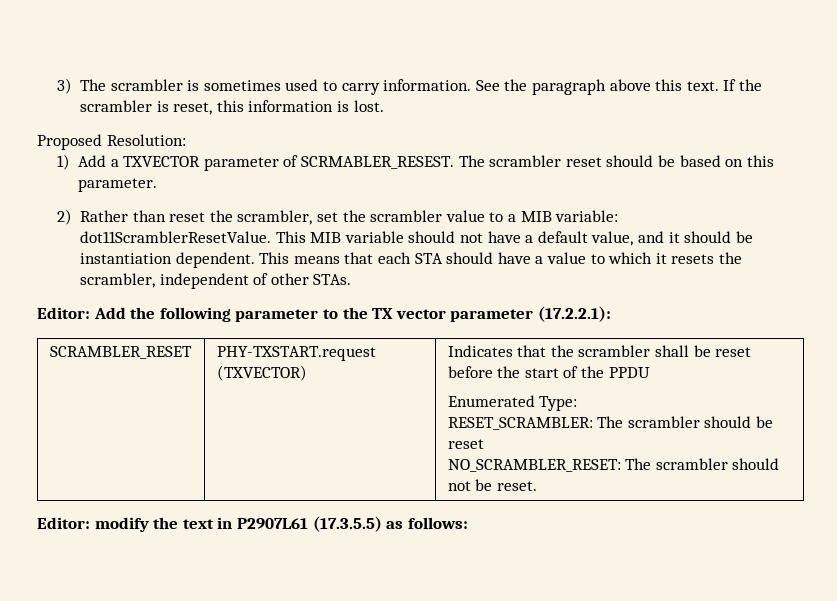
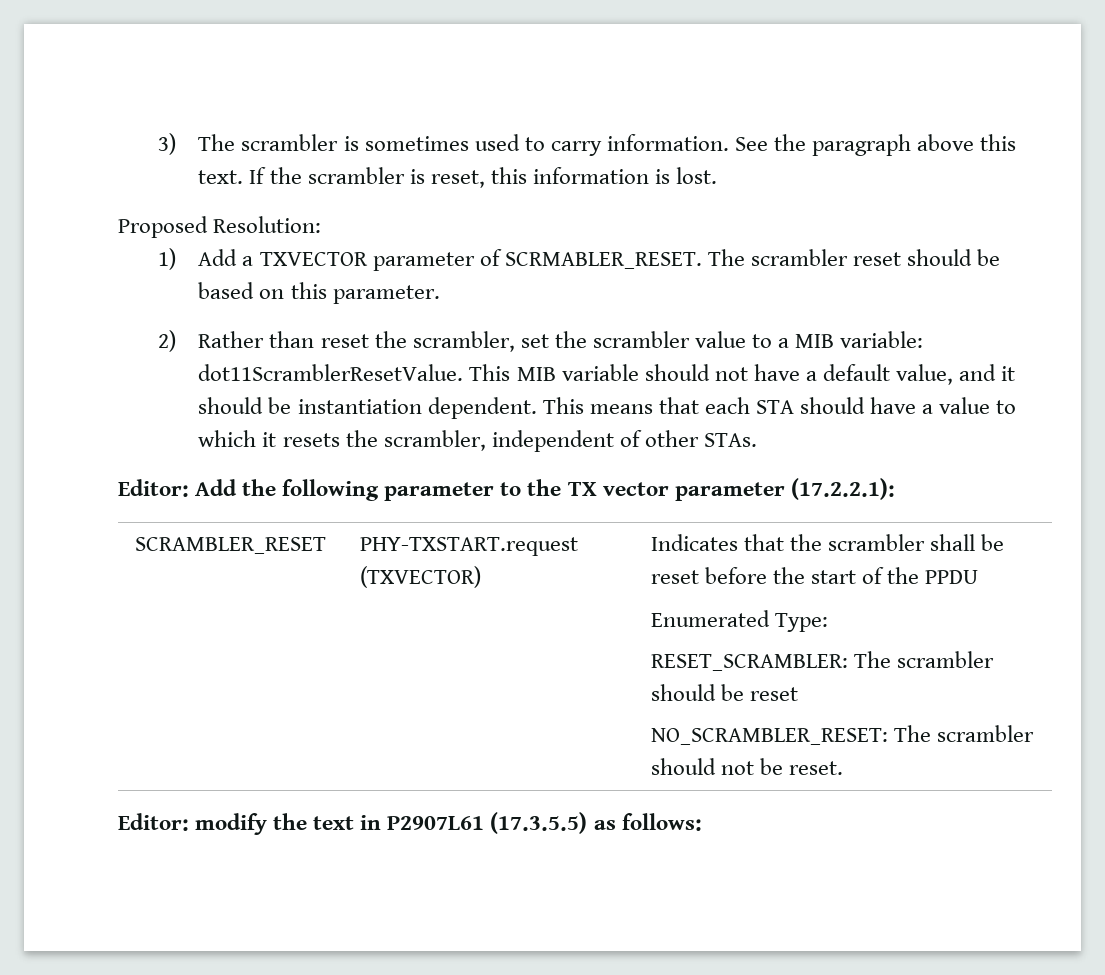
- 1) Add a TXVECTOR parameter of SCRMABLER_RESEST.
+ 1) Add a TXVECTOR parameter of SCRMABLER_RESET.

